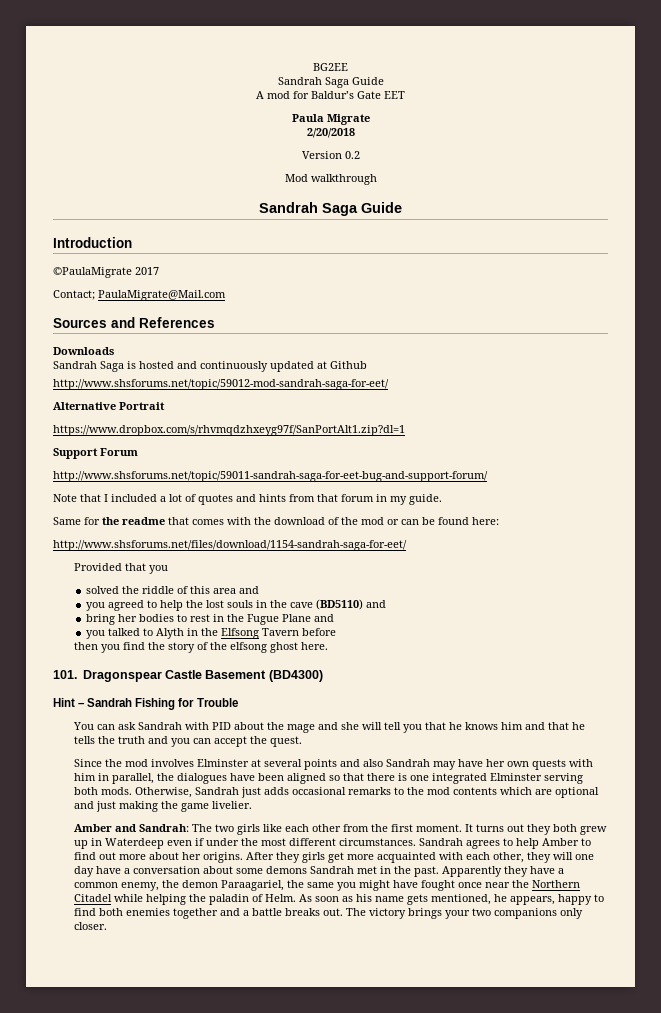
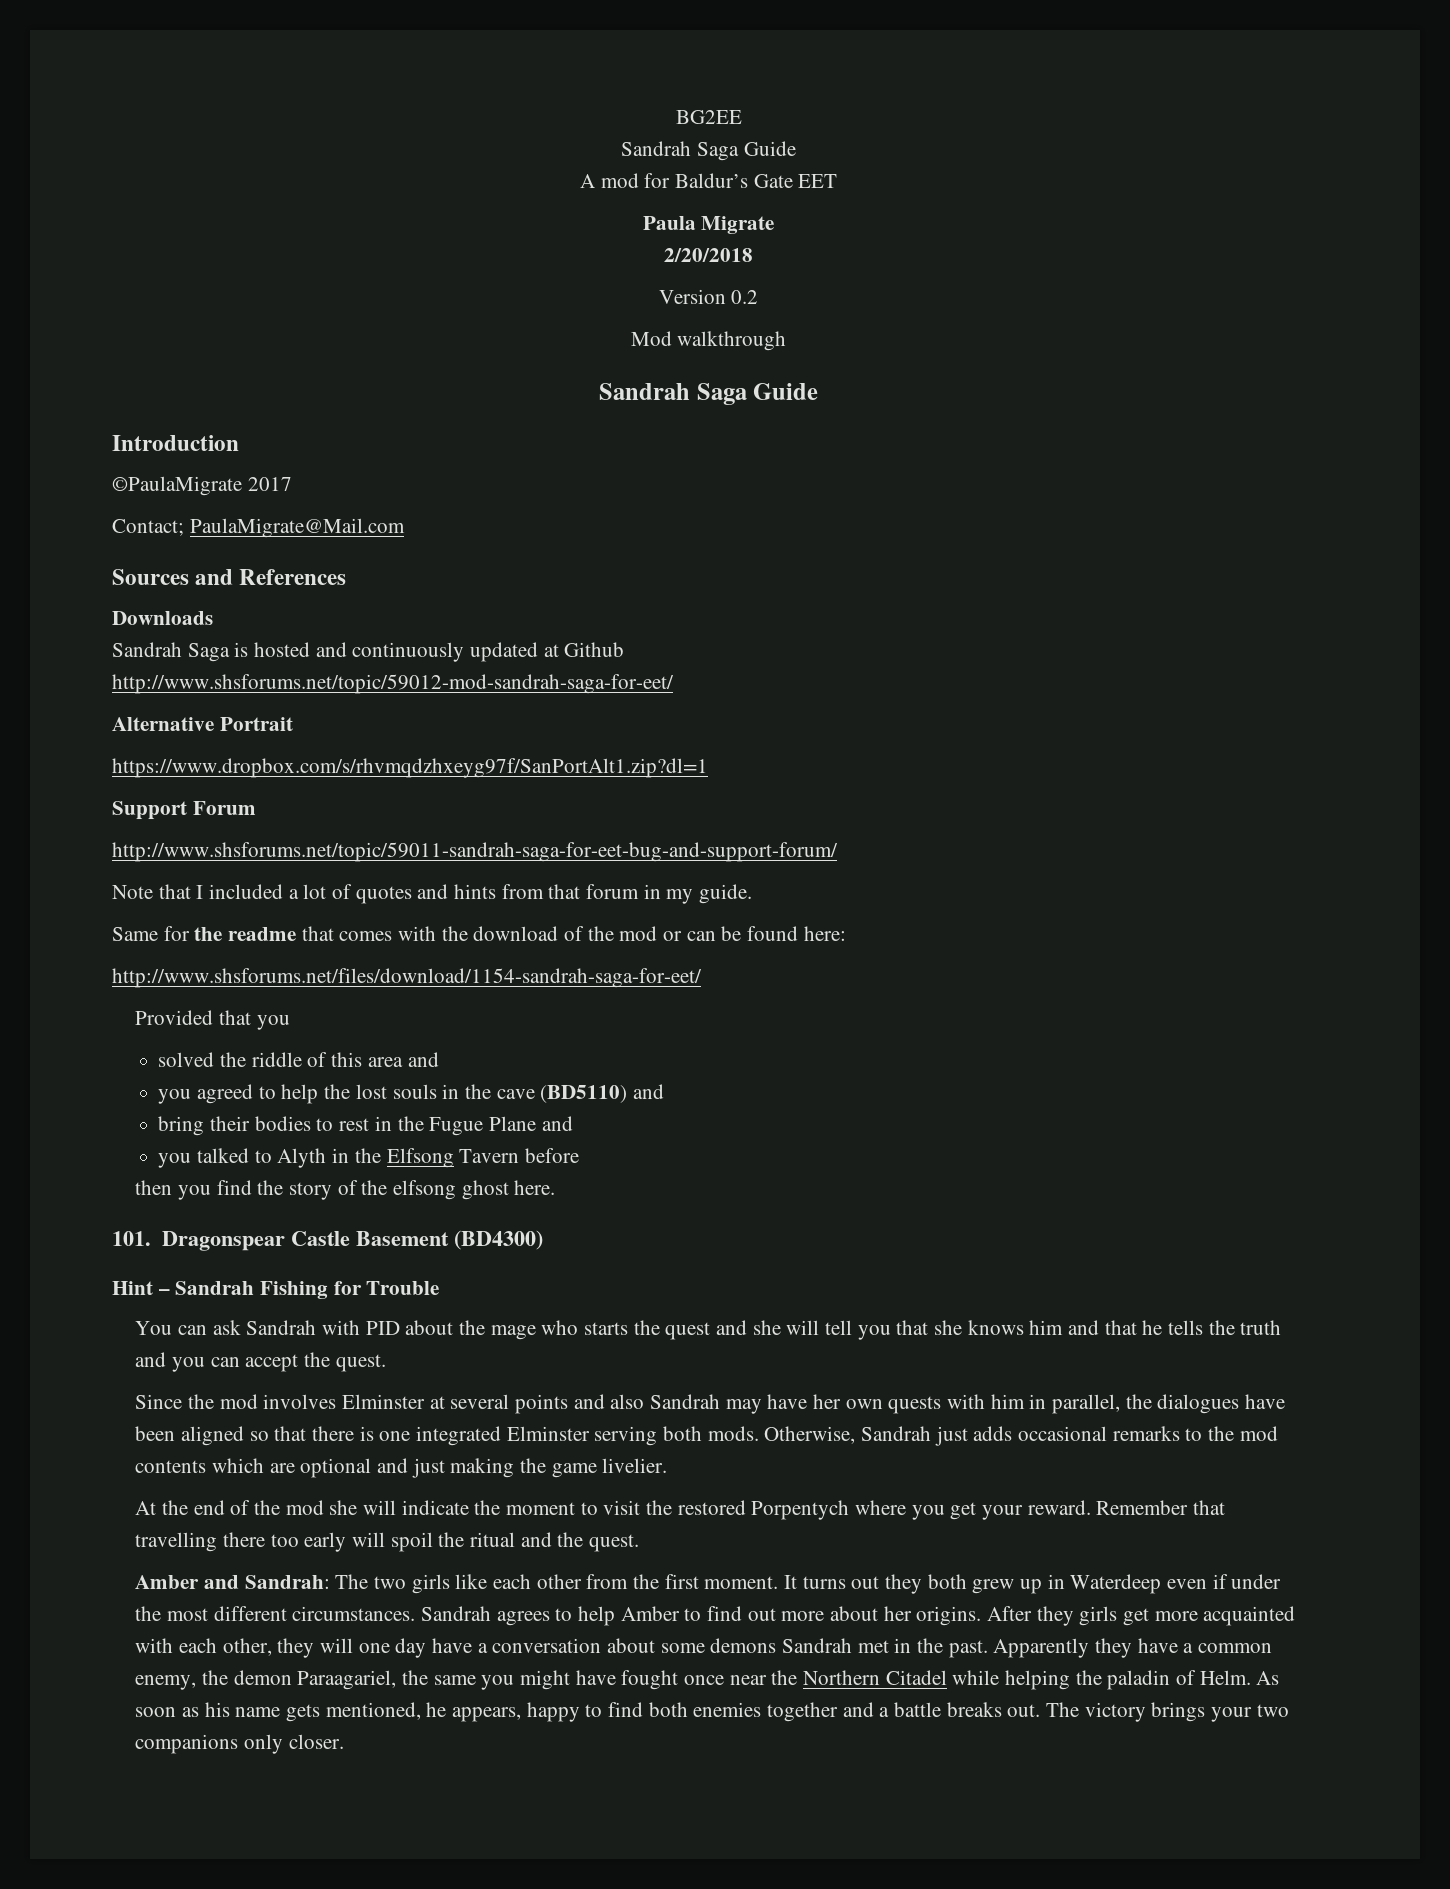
- bring her bodies to rest in the Fugue Plane and
+ bring their bodies to rest in the Fugue Plane and
- You can ask Sandrah with PID about the mage and she will tell you that he knows him and that he tells the truth and you can accept the quest.
+ You can ask Sandrah with PID about the mage who starts the quest and she will tell you that she knows him and that he tells the truth and you can accept the quest.
+ At the end of the mod she will indicate the moment to visit the restored Porpentych where you get your reward. Remember that travelling there too early will spoil the ritual and the quest.

